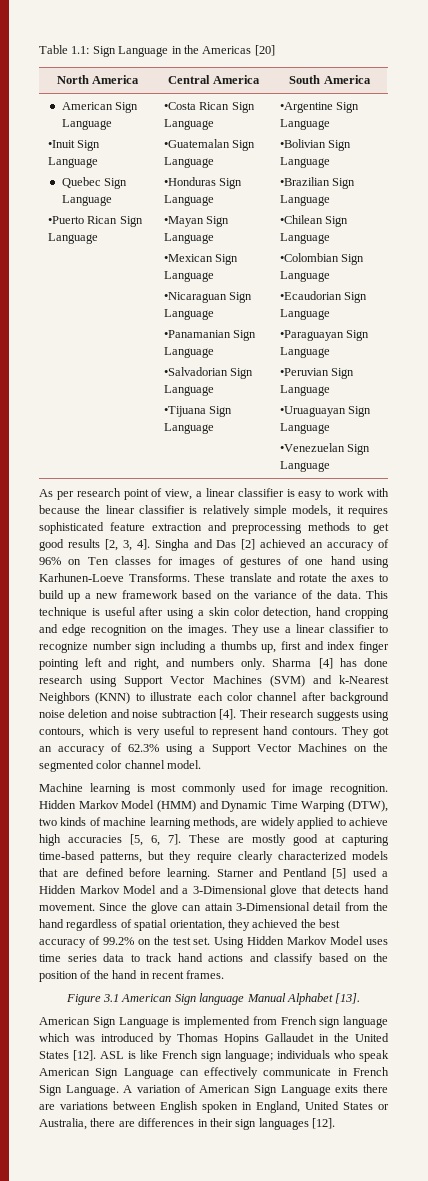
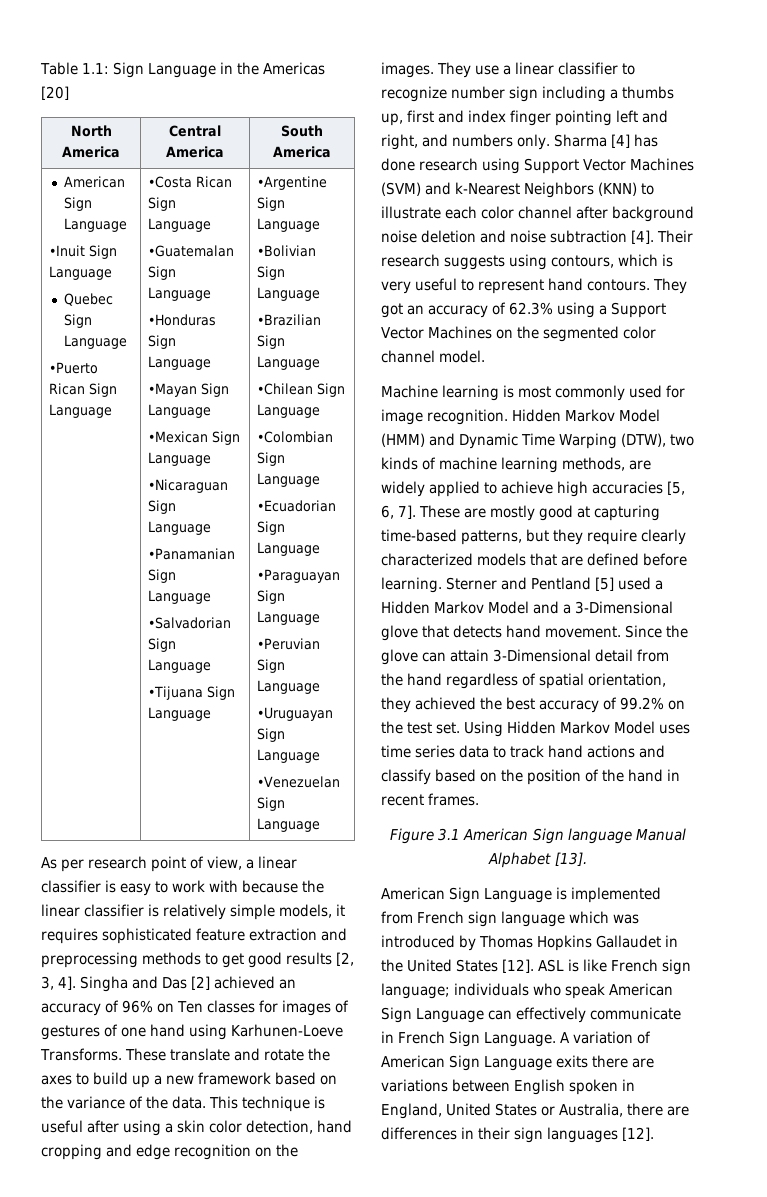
- •Ecaudorian Sign Language
+ •Ecuadorian Sign Language
- •Uruaguayan Sign Language
+ •Uruguayan Sign Language
- Starner and Pentland [5] used a Hidden Markov Model and a 3-Dimensional glove that detects hand movement.
+ Sterner and Pentland [5] used a Hidden Markov Model and a 3-Dimensional glove that detects hand movement.
- American Sign Language is implemented from French sign language which was introduced by Thomas Hopins Gallaudet in the United States [12].
+ American Sign Language is implemented from French sign language which was introduced by Thomas Hopkins Gallaudet in the United States [12].

